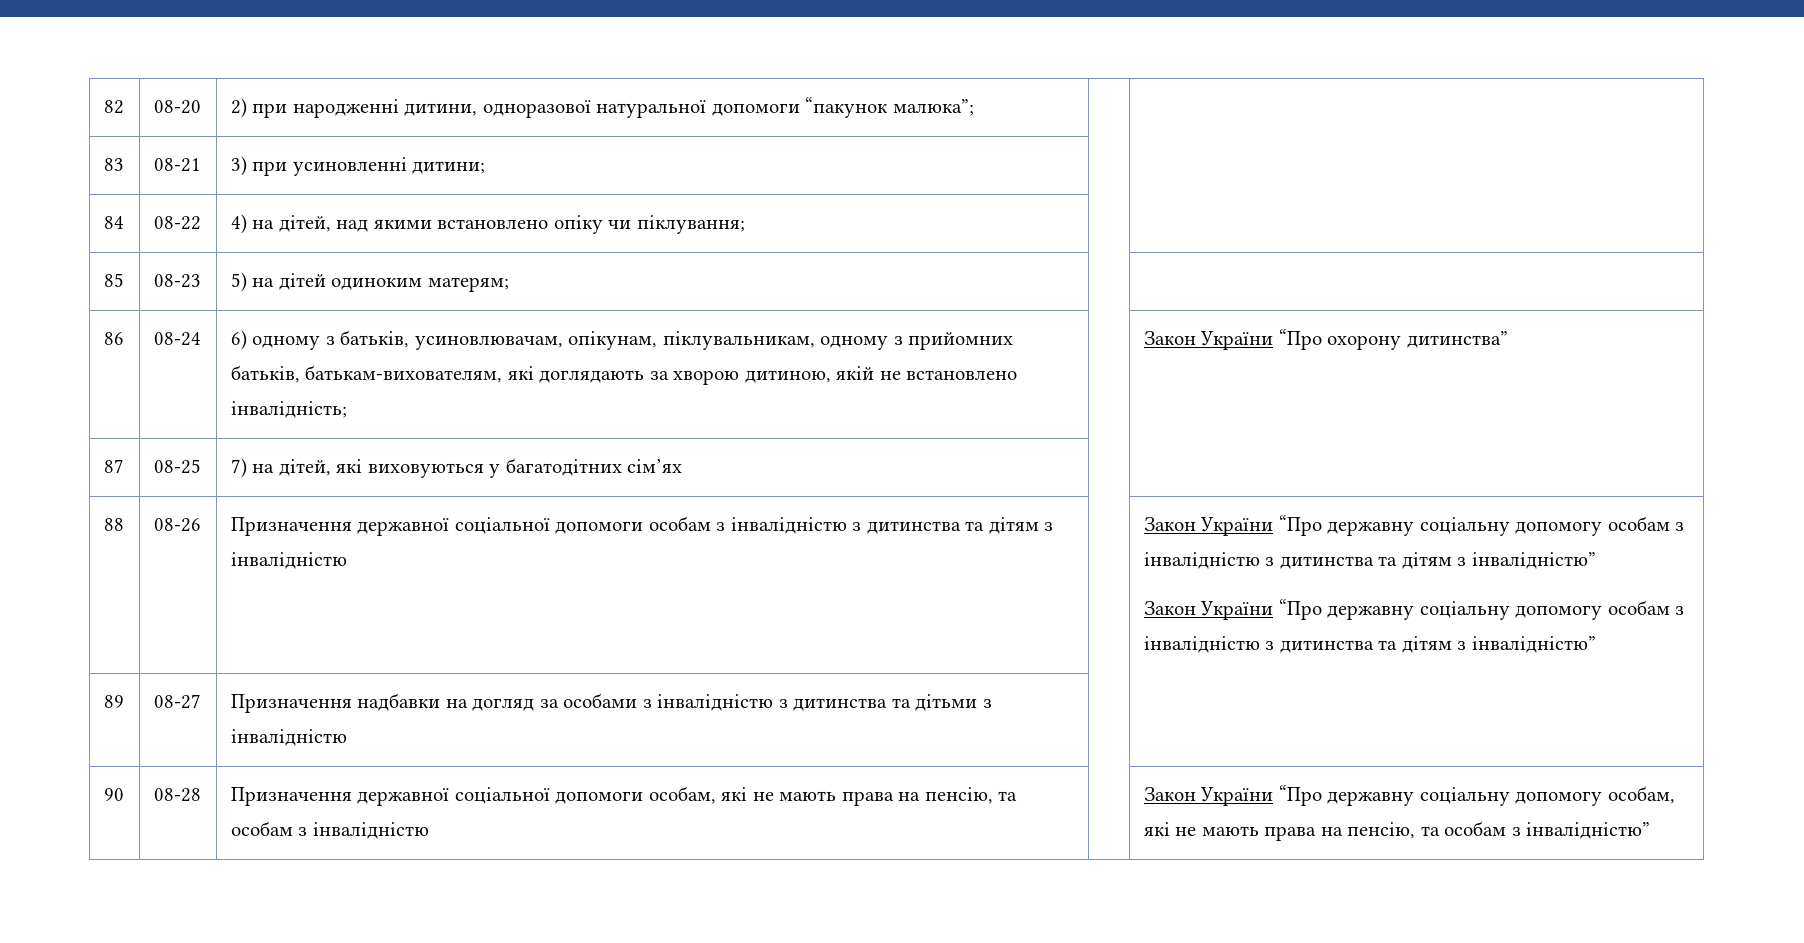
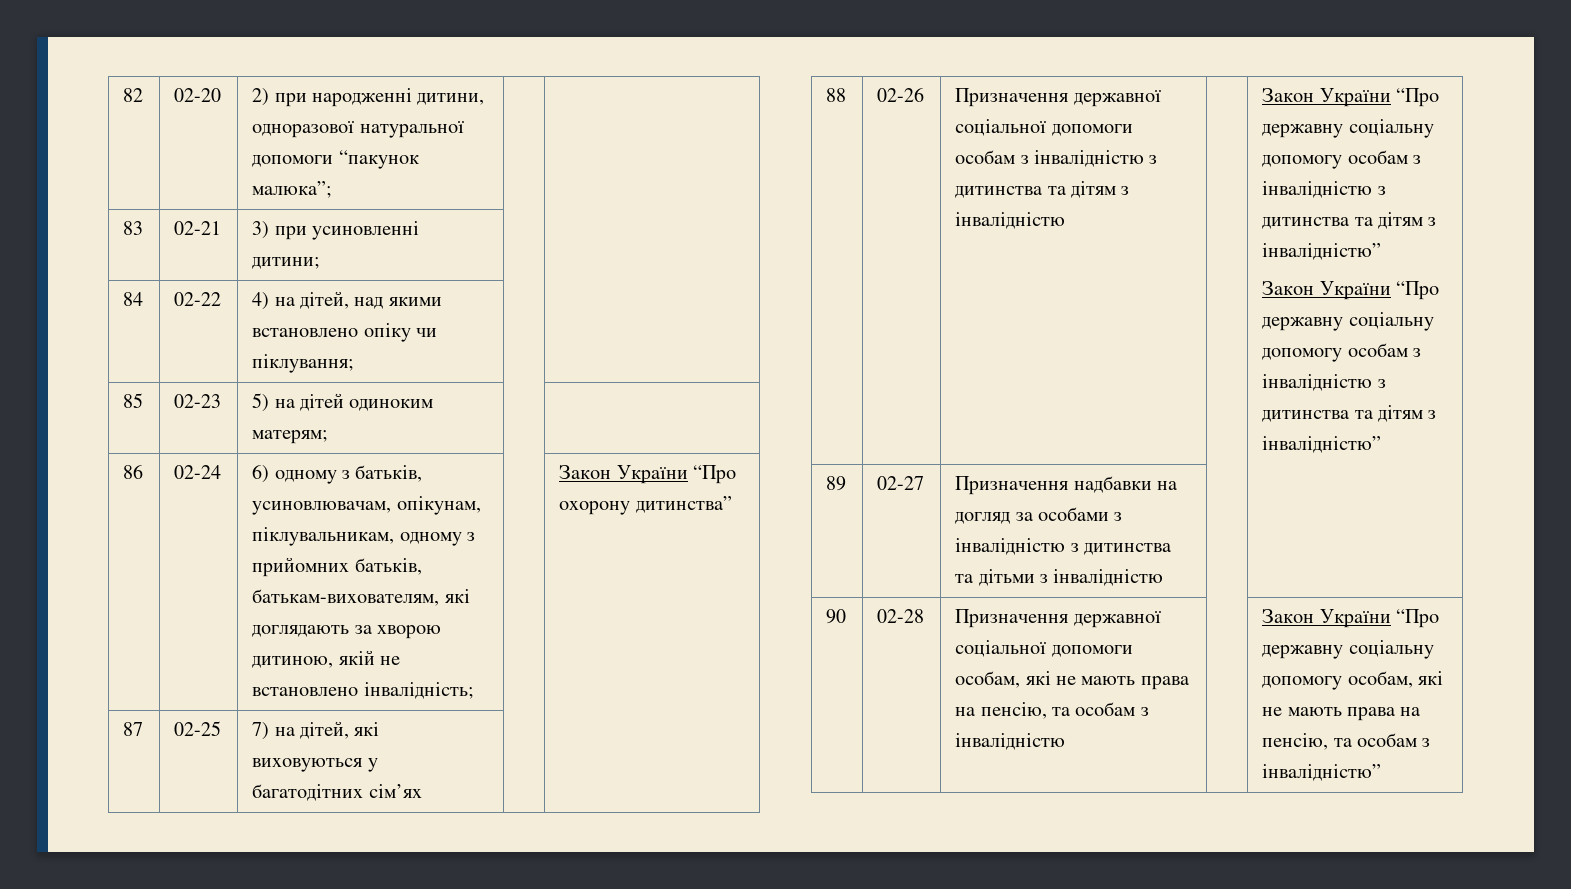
- 82 | 08-20 | 2) при народженні дитини, одноразової натуральної допомоги “пакунок малюка”; | |
+ 82 | 02-20 | 2) при народженні дитини, одноразової натуральної допомоги “пакунок малюка”; | |
- 83 | 08-21 | 3) при усиновленні дитини; | |
+ 83 | 02-21 | 3) при усиновленні дитини; | |
- 84 | 08-22 | 4) на дітей, над якими встановлено опіку чи піклування; | |
+ 84 | 02-22 | 4) на дітей, над якими встановлено опіку чи піклування; | |
- 85 | 08-23 | 5) на дітей одиноким матерям; | |
+ 85 | 02-23 | 5) на дітей одиноким матерям; | |
- 86 | 08-24 | 6) одному з батьків, усиновлювачам, опікунам, піклувальникам, одному з прийомних батьків, батькам-вихователям, які доглядають за хворою дитиною, якій не встановлено інвалідність; | | Закон України “Про охорону дитинства”
+ 86 | 02-24 | 6) одному з батьків, усиновлювачам, опікунам, піклувальникам, одному з прийомних батьків, батькам-вихователям, які доглядають за хворою дитиною, якій не встановлено інвалідність; | | Закон України “Про охорону дитинства”
- 87 | 08-25 | 7) на дітей, які виховуються у багатодітних сім’ях | |
+ 87 | 02-25 | 7) на дітей, які виховуються у багатодітних сім’ях | |
- 08-26
+ 02-26
- 89 | 08-27 | Призначення надбавки на догляд за особами з інвалідністю з дитинства та дітьми з інвалідністю | |
+ 89 | 02-27 | Призначення надбавки на догляд за особами з інвалідністю з дитинства та дітьми з інвалідністю | |
- 90 | 08-28 | Призначення державної соціальної допомоги особам, які не мають права на пенсію, та особам з інвалідністю | | Закон України “Про державну соціальну допомогу особам, які не мають права на пенсію, та особам з інвалідністю”
+ 90 | 02-28 | Призначення державної соціальної допомоги особам, які не мають права на пенсію, та особам з інвалідністю | | Закон України “Про державну соціальну допомогу особам, які не мають права на пенсію, та особам з інвалідністю”

